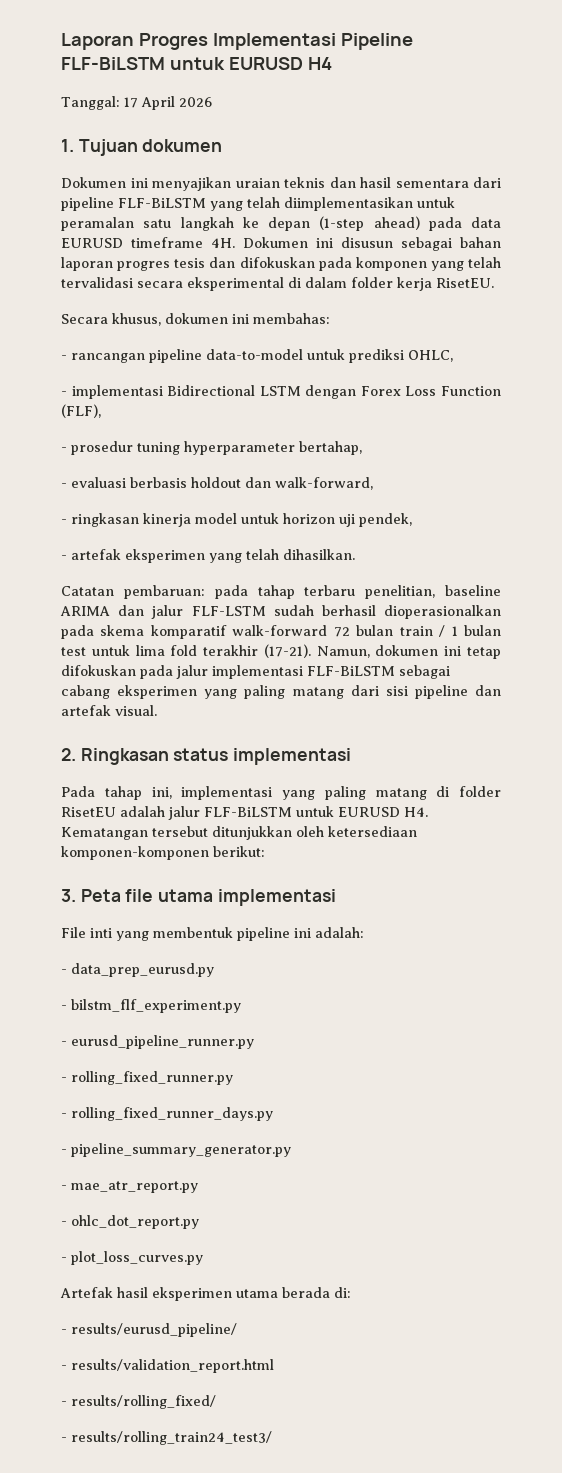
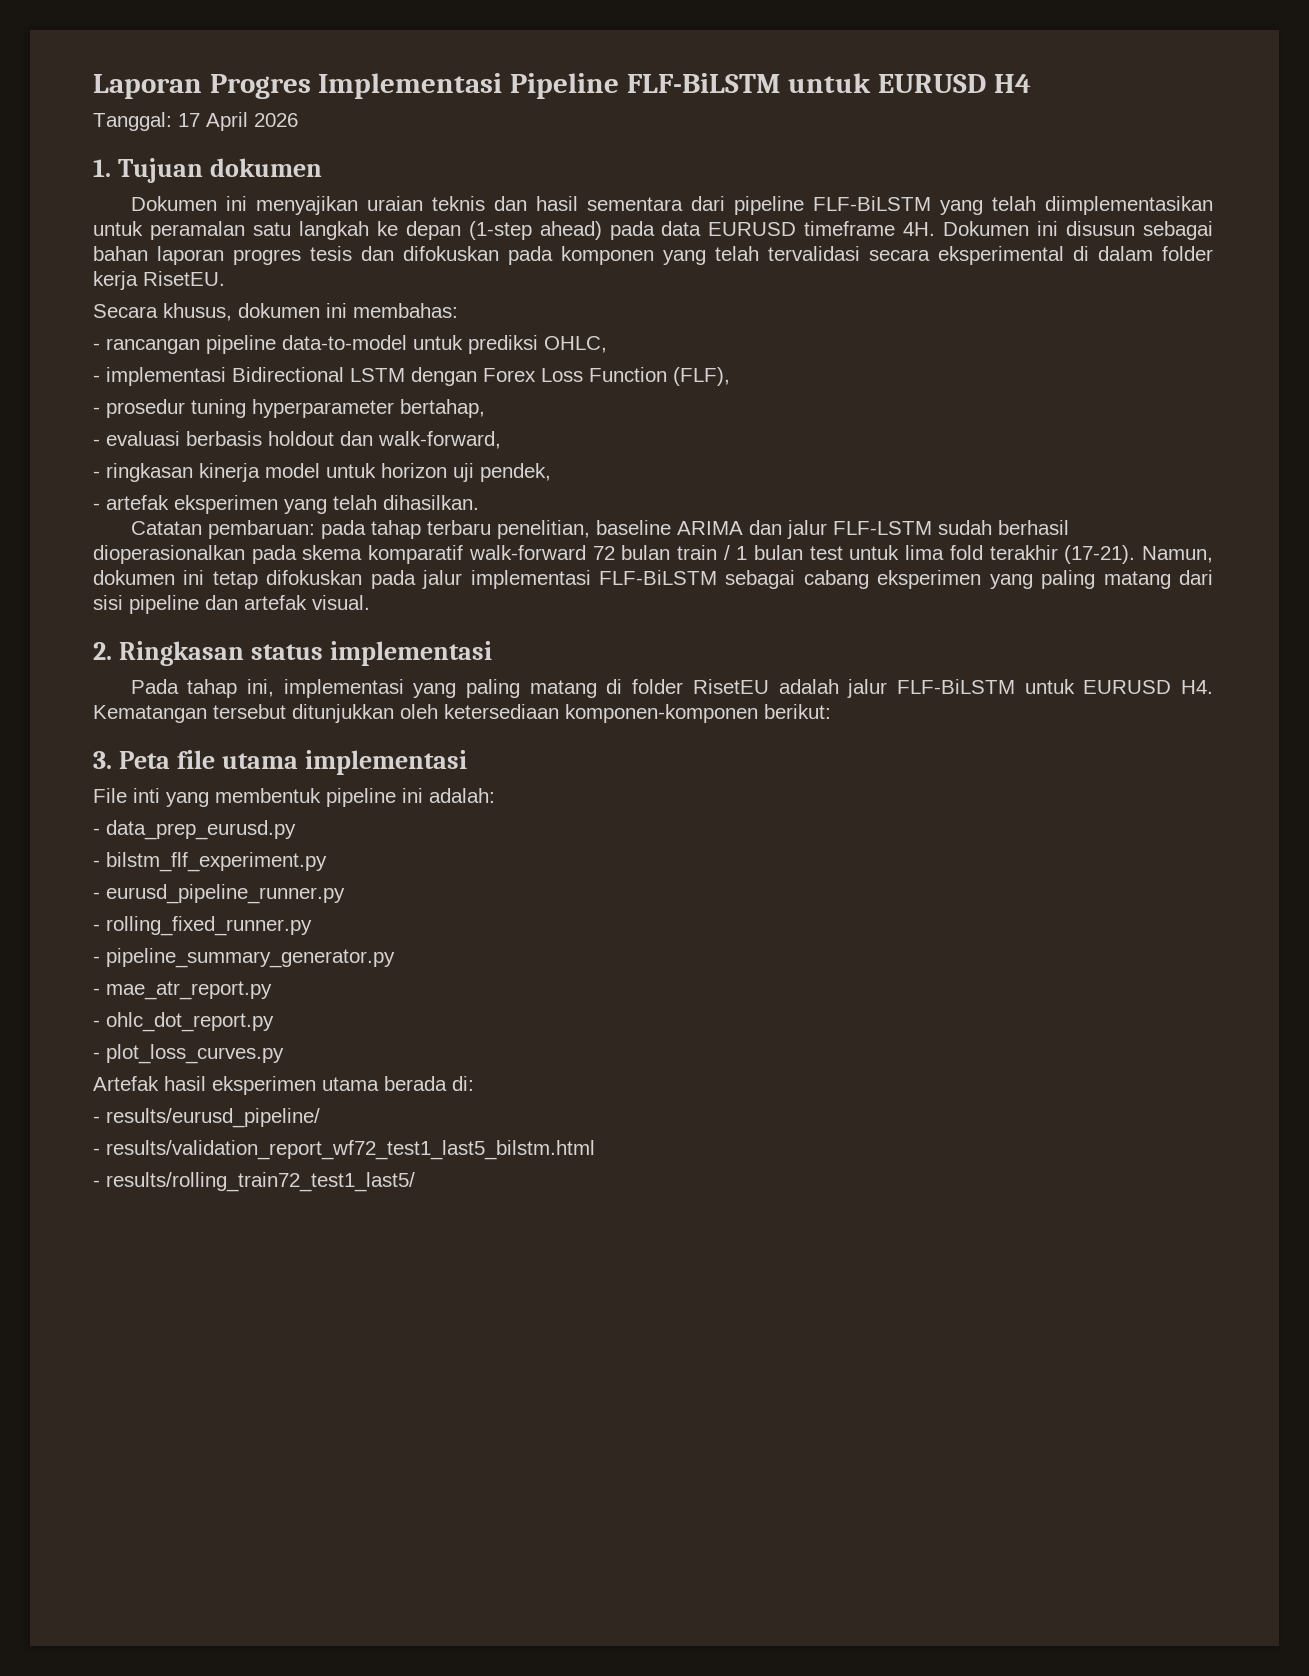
- - rolling_fixed_runner_days.py
- - results/validation_report.html
- - results/rolling_fixed/
- - results/rolling_train24_test3/
+ - results/validation_report_wf72_test1_last5_bilstm.html
+ - results/rolling_train72_test1_last5/

